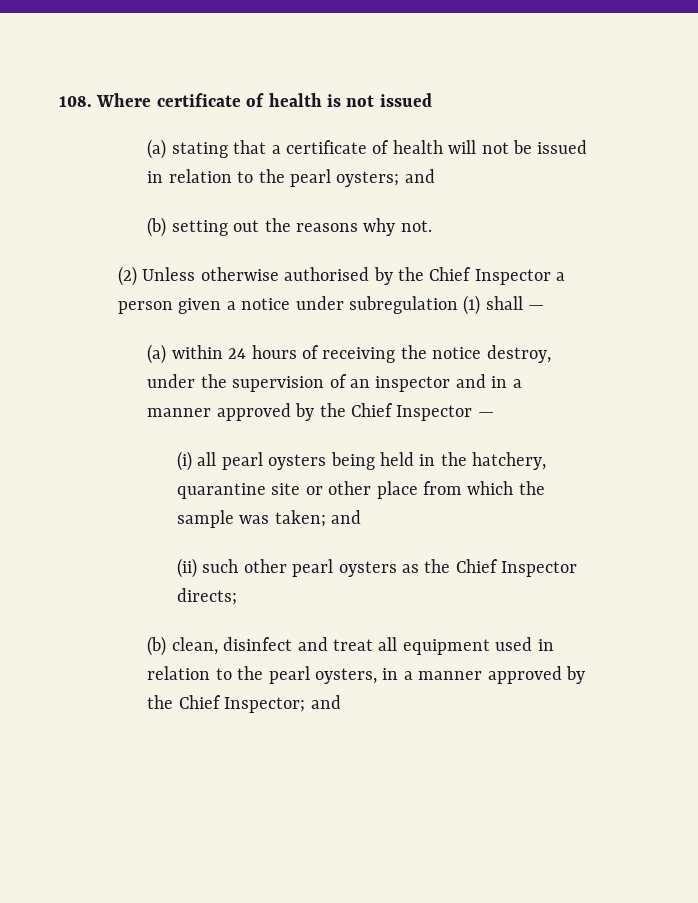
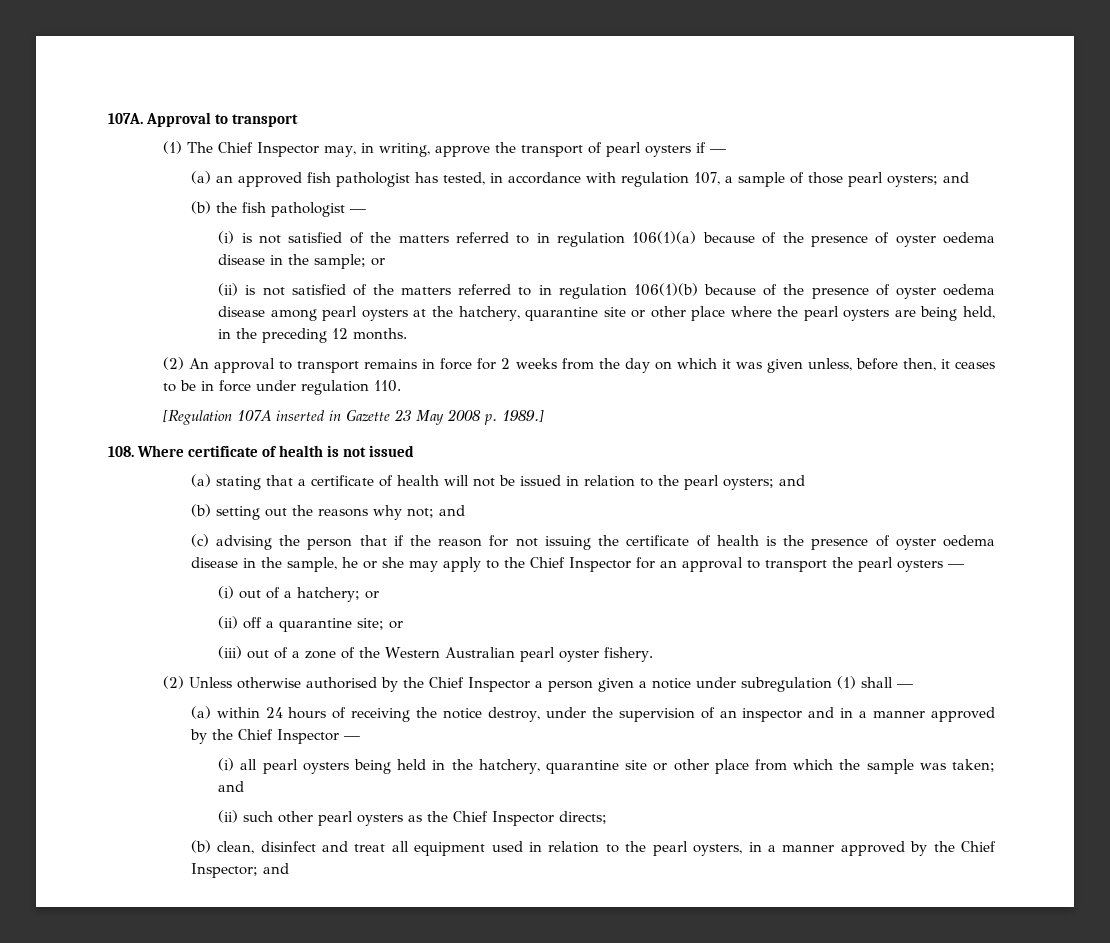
+ 107A. Approval to transport
+ (1) The Chief Inspector may, in writing, approve the transport of pearl oysters if —
+ (a) an approved fish pathologist has tested, in accordance with regulation 107, a sample of those pearl oysters; and
+ (b) the fish pathologist —
+ (i) is not satisfied of the matters referred to in regulation 106(1)(a) because of the presence of oyster oedema disease in the sample; or
+ (ii) is not satisfied of the matters referred to in regulation 106(1)(b) because of the presence of oyster oedema disease among pearl oysters at the hatchery, quarantine site or other place where the pearl oysters are being held, in the preceding 12 months.
+ (2) An approval to transport remains in force for 2 weeks from the day on which it was given unless, before then, it ceases to be in force under regulation 110.
+ [Regulation 107A inserted in Gazette 23 May 2008 p. 1989.]
- (b) setting out the reasons why not.
+ (b) setting out the reasons why not; and
+ (c) advising the person that if the reason for not issuing the certificate of health is the presence of oyster oedema disease in the sample, he or she may apply to the Chief Inspector for an approval to transport the pearl oysters —
+ (i) out of a hatchery; or
+ (ii) off a quarantine site; or
+ (iii) out of a zone of the Western Australian pearl oyster fishery.

